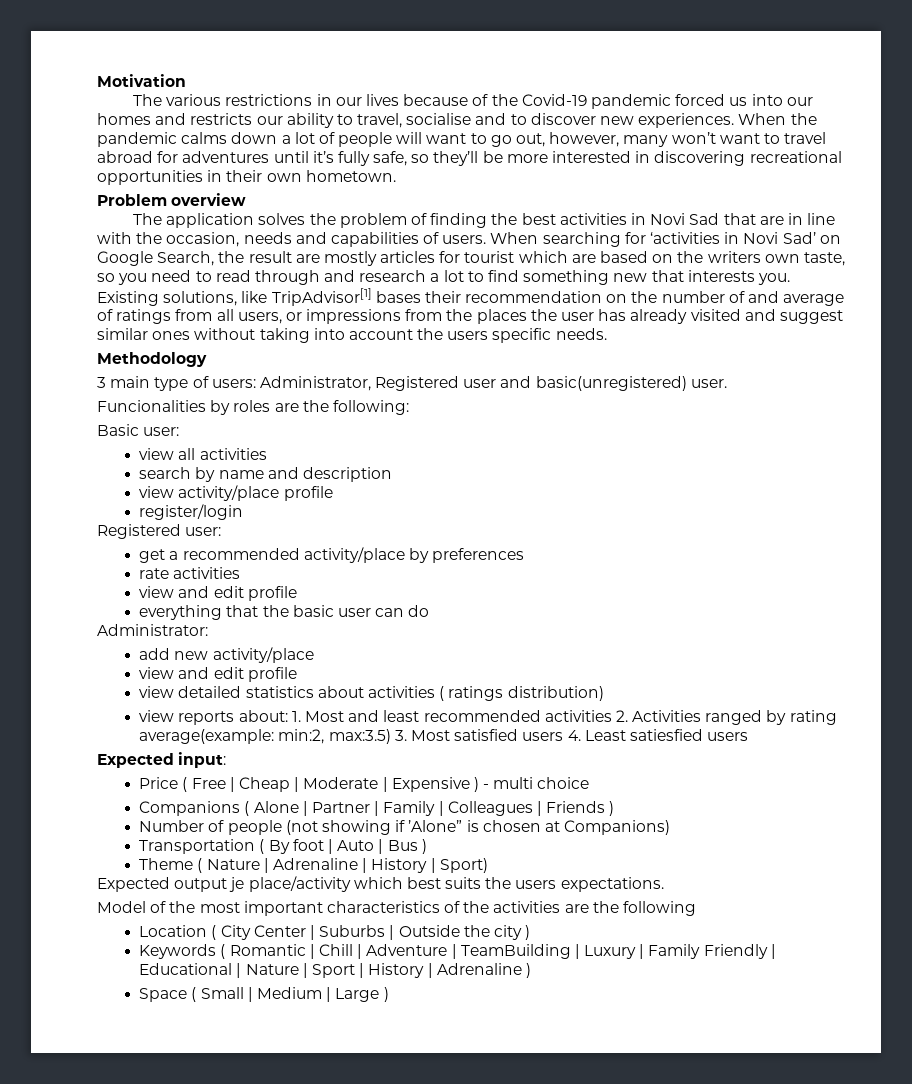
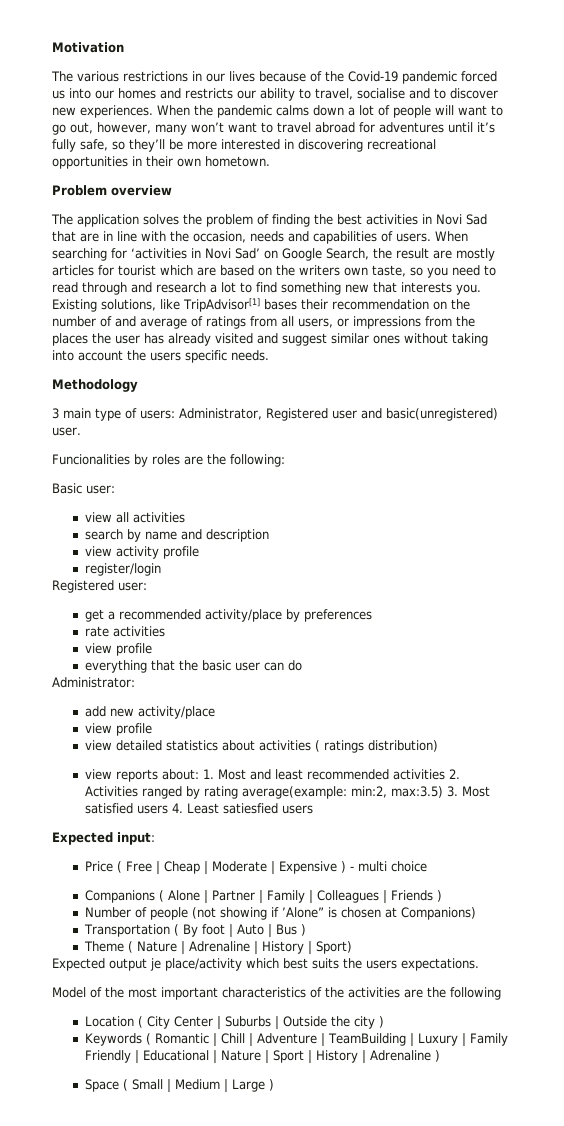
- view activity/place profile
+ view activity profile
  rate activities
- view and edit profile
+ view profile
  add new activity/place
- view and edit profile
+ view profile

